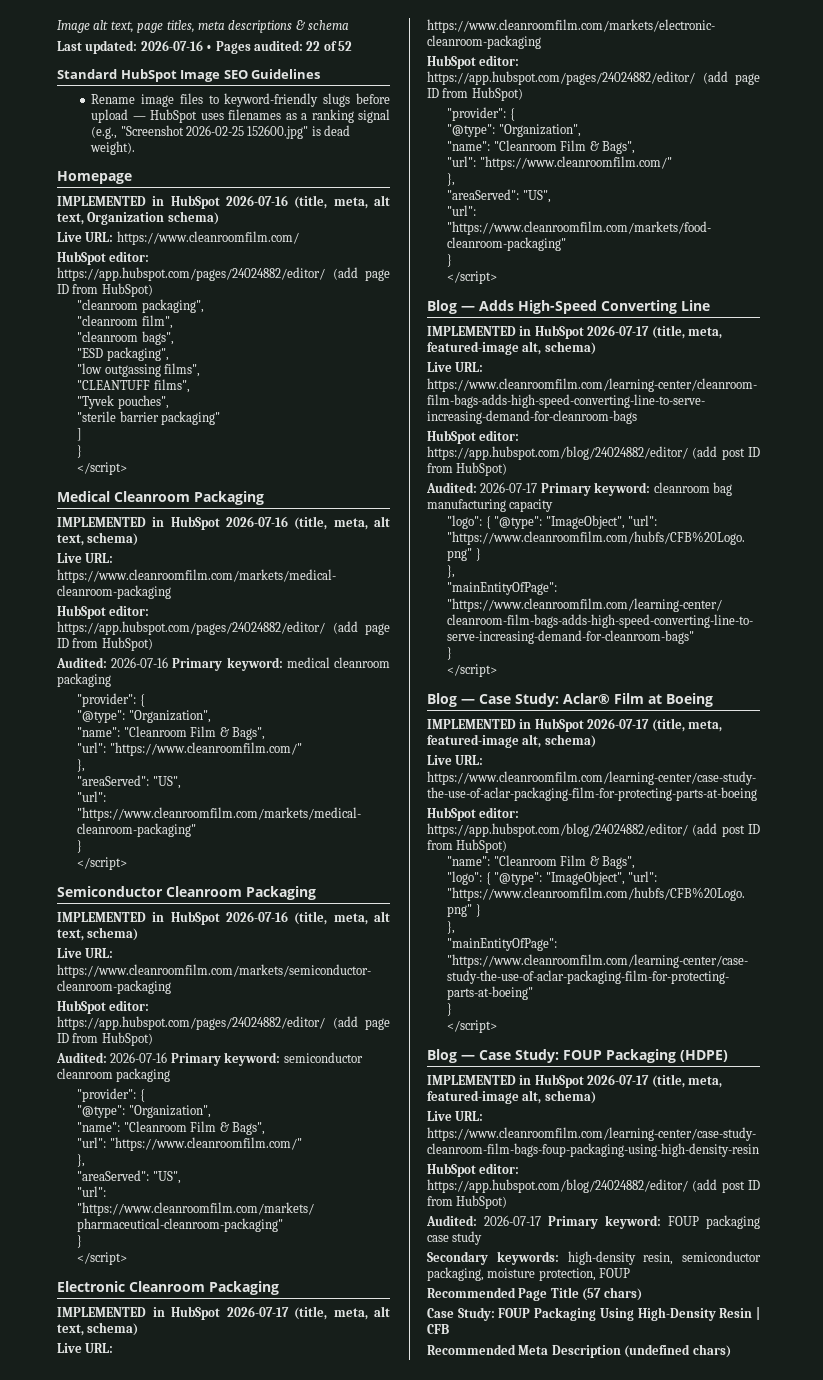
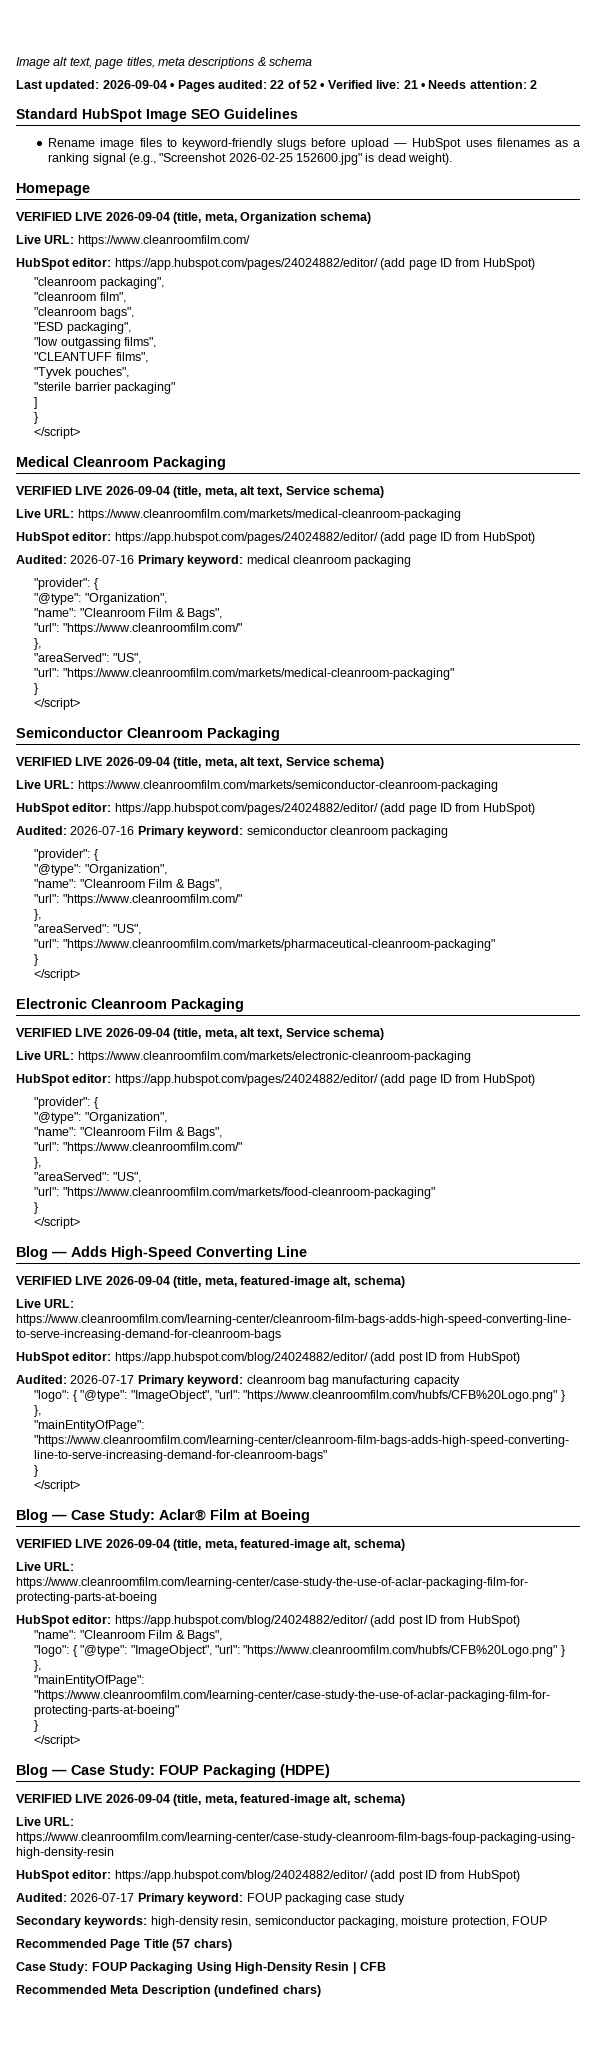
- Last updated: 2026-07-16 • Pages audited: 22 of 52
+ Last updated: 2026-09-04 • Pages audited: 22 of 52 • Verified live: 21 • Needs attention: 2
- IMPLEMENTED in HubSpot 2026-07-16 (title, meta, alt text, Organization schema)
+ VERIFIED LIVE 2026-09-04 (title, meta, Organization schema)
  Medical Cleanroom Packaging
- IMPLEMENTED in HubSpot 2026-07-16 (title, meta, alt text, schema)
+ VERIFIED LIVE 2026-09-04 (title, meta, alt text, Service schema)
  Semiconductor Cleanroom Packaging
- IMPLEMENTED in HubSpot 2026-07-16 (title, meta, alt text, schema)
+ VERIFIED LIVE 2026-09-04 (title, meta, alt text, Service schema)
  Electronic Cleanroom Packaging
- IMPLEMENTED in HubSpot 2026-07-17 (title, meta, alt text, schema)
+ VERIFIED LIVE 2026-09-04 (title, meta, alt text, Service schema)
  Blog — Adds High-Speed Converting Line
- IMPLEMENTED in HubSpot 2026-07-17 (title, meta, featured-image alt, schema)
+ VERIFIED LIVE 2026-09-04 (title, meta, featured-image alt, schema)
  Blog — Case Study: Aclar® Film at Boeing
- IMPLEMENTED in HubSpot 2026-07-17 (title, meta, featured-image alt, schema)
+ VERIFIED LIVE 2026-09-04 (title, meta, featured-image alt, schema)
  Blog — Case Study: FOUP Packaging (HDPE)
- IMPLEMENTED in HubSpot 2026-07-17 (title, meta, featured-image alt, schema)
+ VERIFIED LIVE 2026-09-04 (title, meta, featured-image alt, schema)

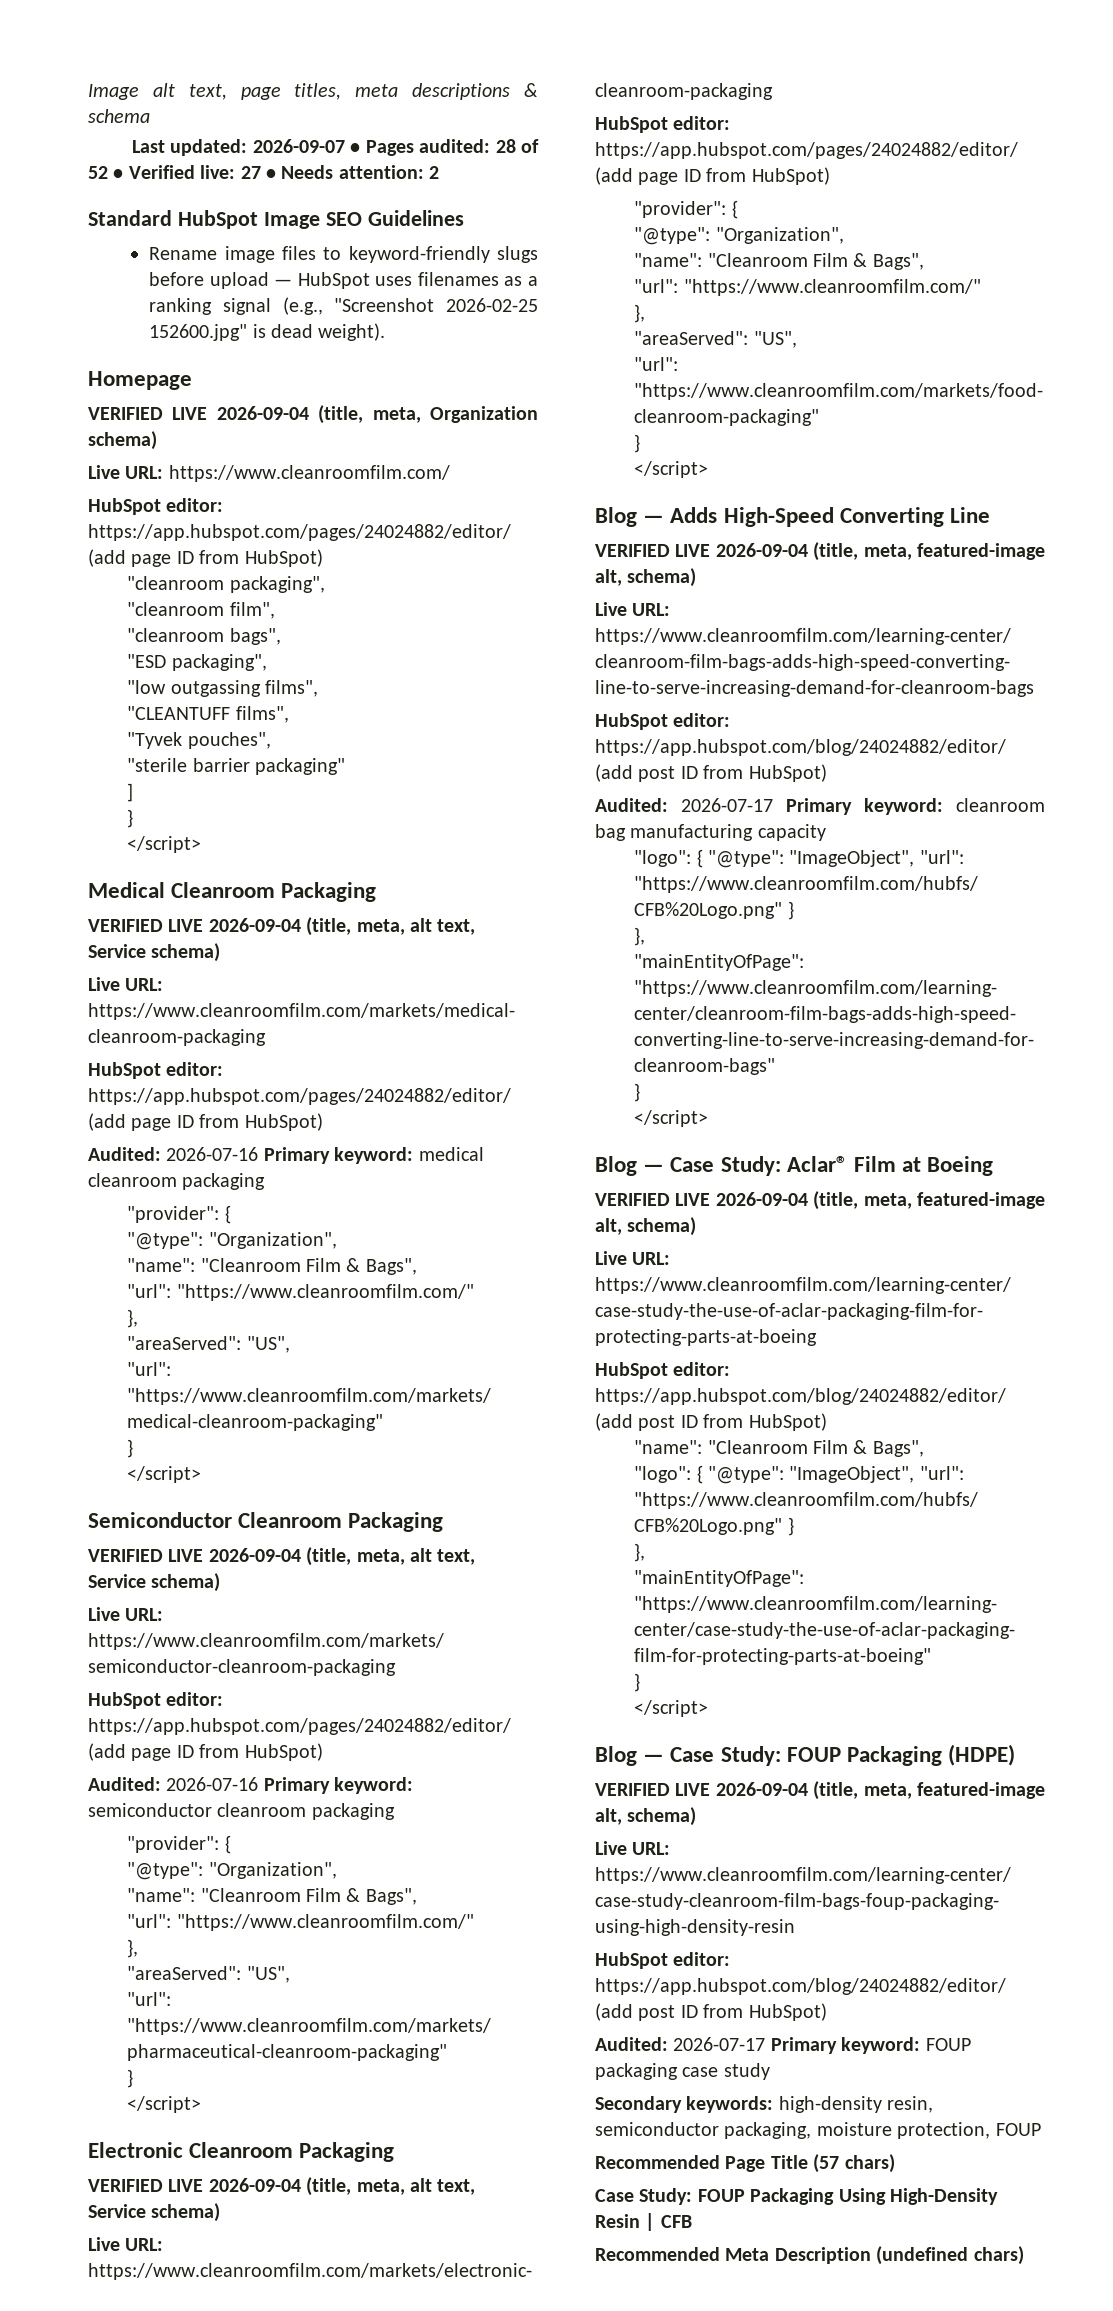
- Last updated: 2026-09-04 • Pages audited: 22 of 52 • Verified live: 21 • Needs attention: 2
+ Last updated: 2026-09-07 • Pages audited: 28 of 52 • Verified live: 27 • Needs attention: 2

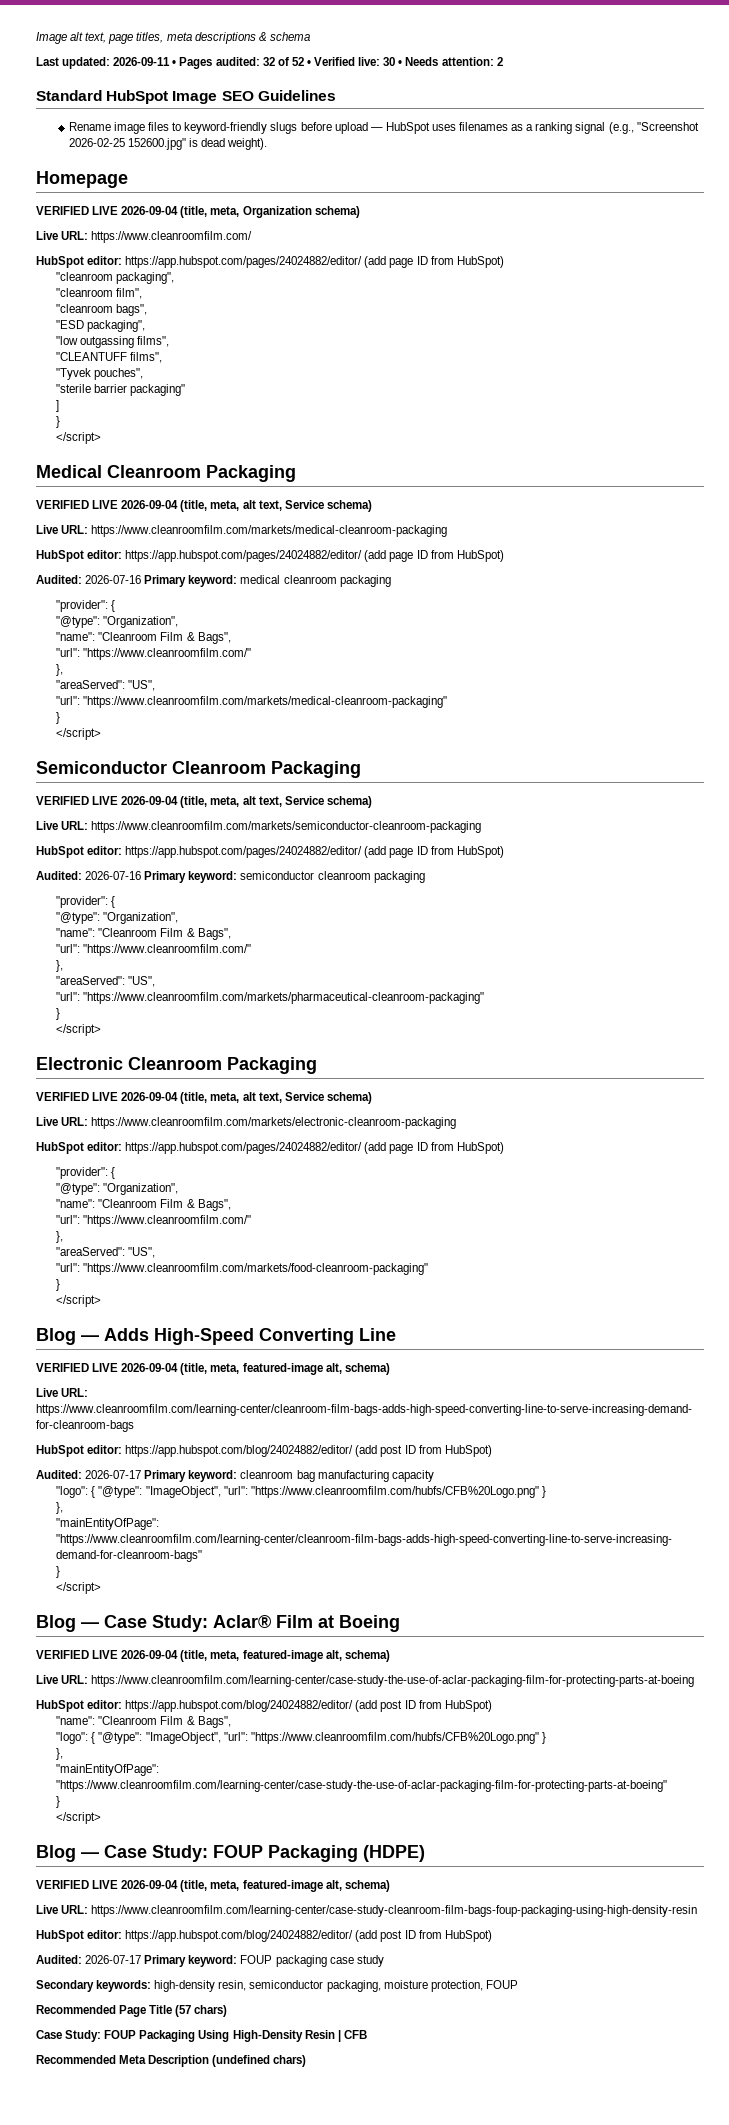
- Last updated: 2026-09-07 • Pages audited: 28 of 52 • Verified live: 27 • Needs attention: 2
+ Last updated: 2026-09-11 • Pages audited: 32 of 52 • Verified live: 30 • Needs attention: 2

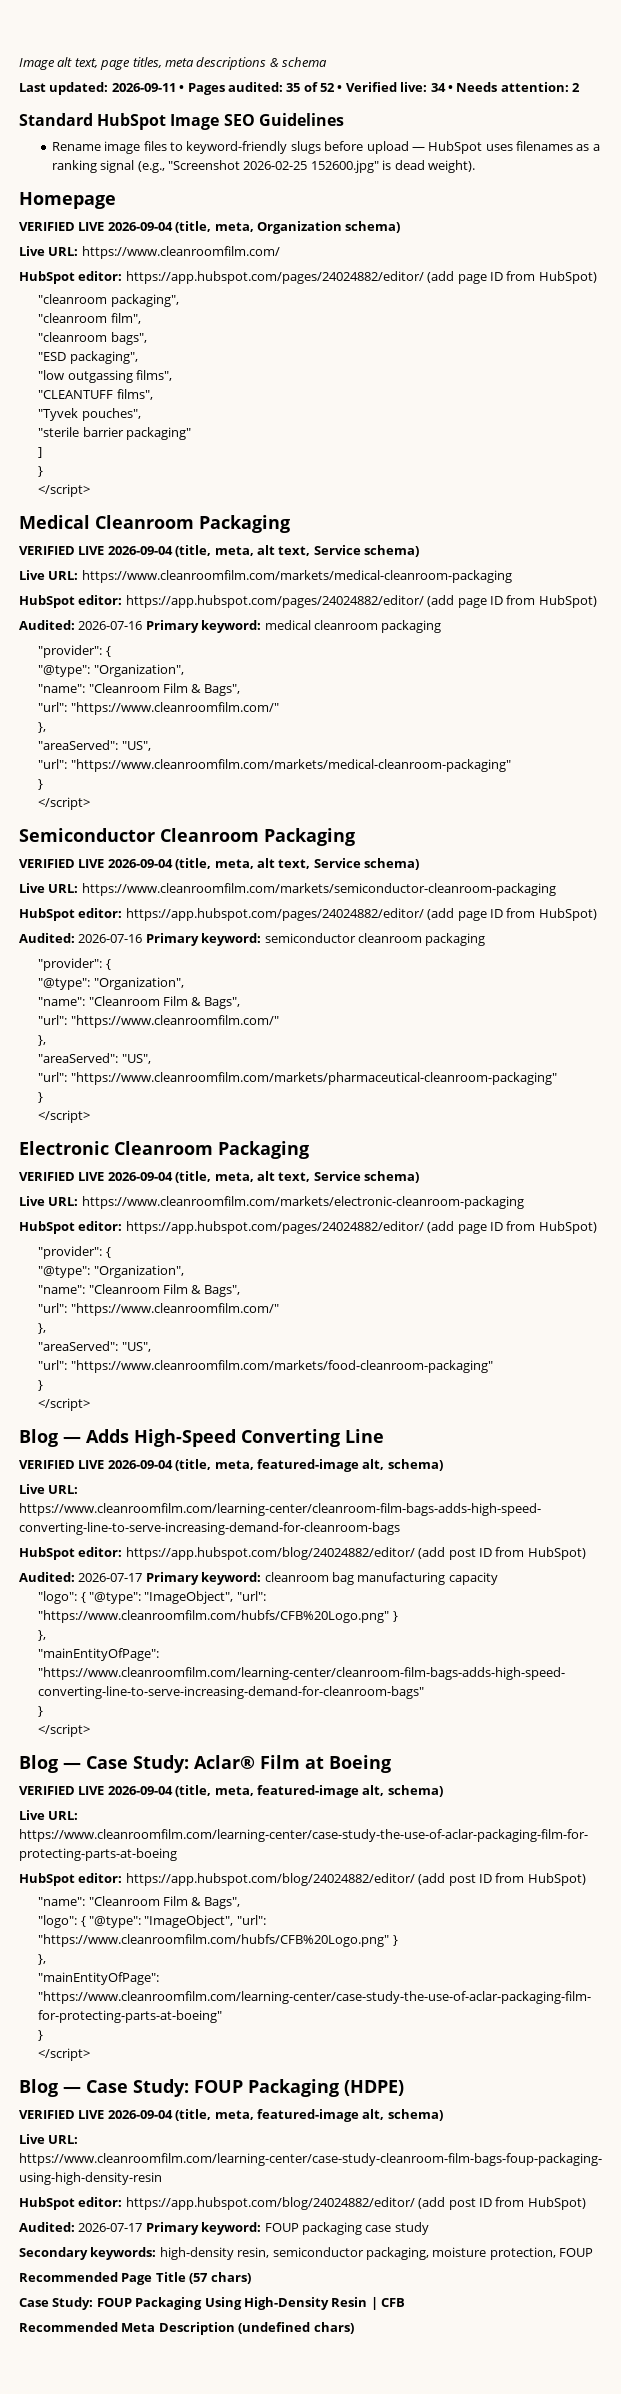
- Last updated: 2026-09-11 • Pages audited: 32 of 52 • Verified live: 30 • Needs attention: 2
+ Last updated: 2026-09-11 • Pages audited: 35 of 52 • Verified live: 34 • Needs attention: 2

